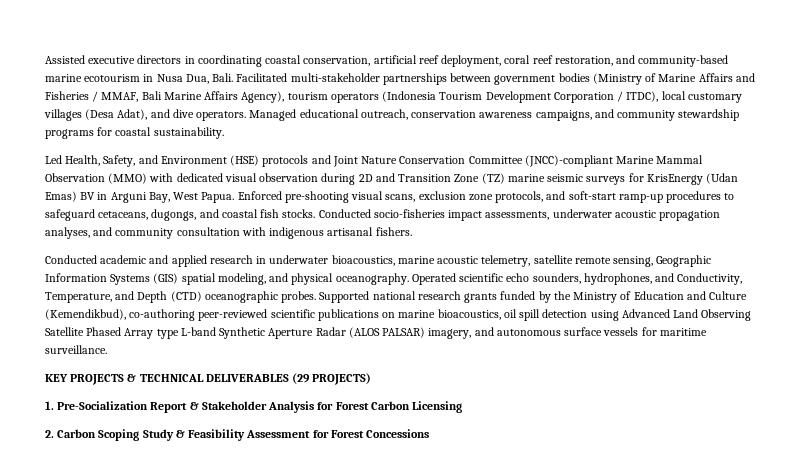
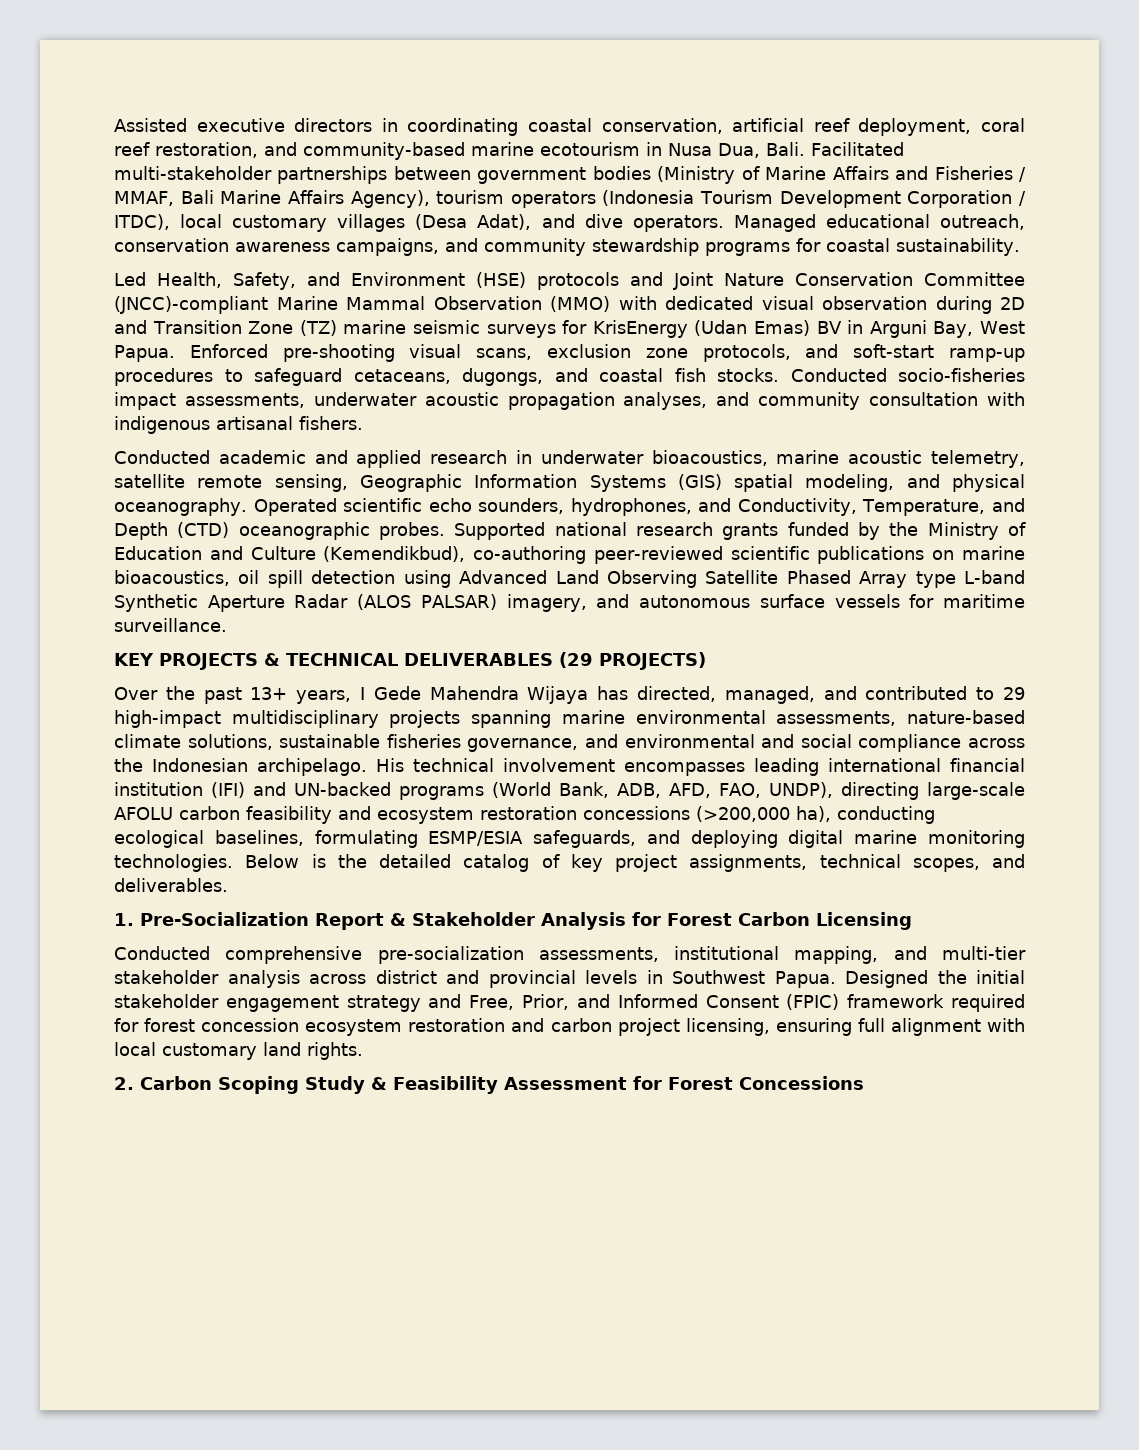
+ Over the past 13+ years, I Gede Mahendra Wijaya has directed, managed, and contributed to 29 high-impact multidisciplinary projects spanning marine environmental assessments, nature-based climate solutions, sustainable fisheries governance, and environmental and social compliance across the Indonesian archipelago. His technical involvement encompasses leading international financial institution (IFI) and UN-backed programs (World Bank, ADB, AFD, FAO, UNDP), directing large-scale AFOLU carbon feasibility and ecosystem restoration concessions (>200,000 ha), conducting ecological baselines, formulating ESMP/ESIA safeguards, and deploying digital marine monitoring technologies. Below is the detailed catalog of key project assignments, technical scopes, and deliverables.
+ Conducted comprehensive pre-socialization assessments, institutional mapping, and multi-tier stakeholder analysis across district and provincial levels in Southwest Papua. Designed the initial stakeholder engagement strategy and Free, Prior, and Informed Consent (FPIC) framework required for forest concession ecosystem restoration and carbon project licensing, ensuring full alignment with local customary land rights.

